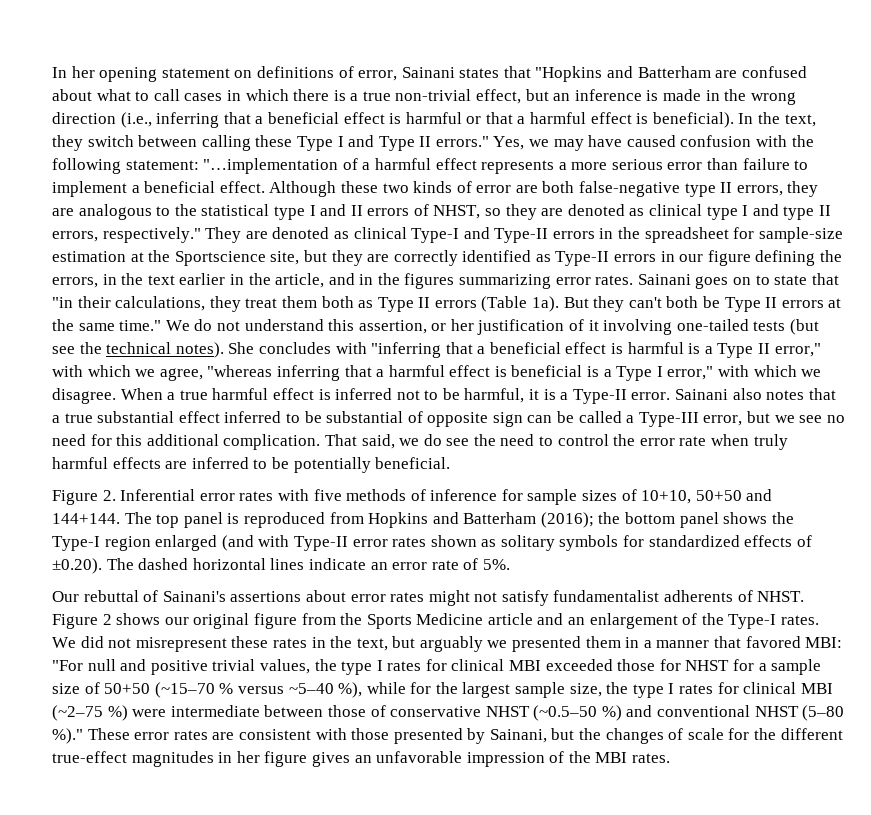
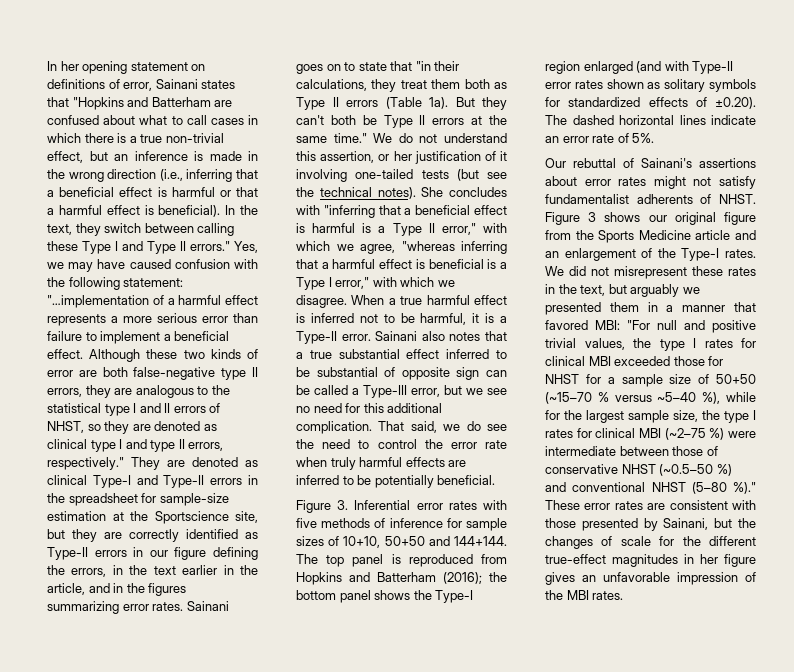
- Figure 2. Inferential error rates with five methods of inference for sample sizes of 10+10, 50+50 and 144+144.
+ Figure 3. Inferential error rates with five methods of inference for sample sizes of 10+10, 50+50 and 144+144.
- Figure 2 shows our original figure from the Sports Medicine article and an enlargement of the Type-I rates.
+ Figure 3 shows our original figure from the Sports Medicine article and an enlargement of the Type-I rates.

